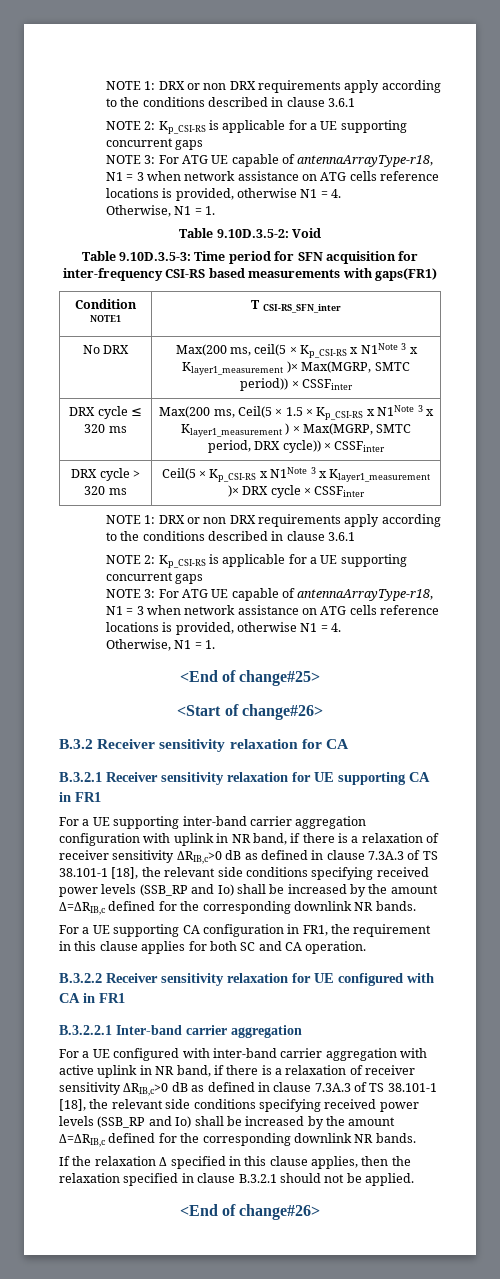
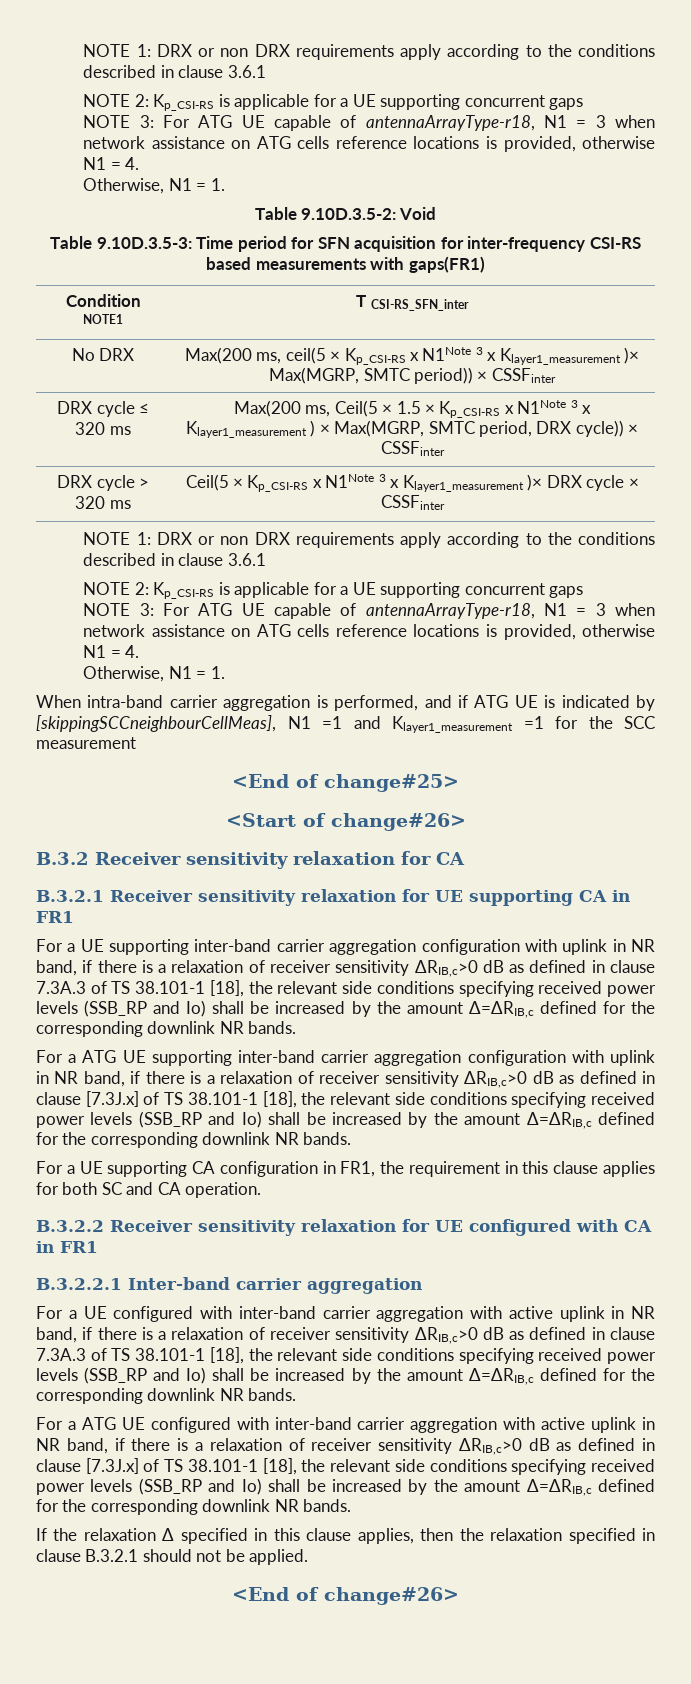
+ When intra-band carrier aggregation is performed, and if ATG UE is indicated by [skippingSCCneighbourCellMeas], N1 =1 and Klayer1_measurement =1 for the SCC measurement
+ For a ATG UE supporting inter-band carrier aggregation configuration with uplink in NR band, if there is a relaxation of receiver sensitivity ΔRIB,c>0 dB as defined in clause [7.3J.x] of TS 38.101-1 [18], the relevant side conditions specifying received power levels (SSB_RP and Io) shall be increased by the amount Δ=ΔRIB,c defined for the corresponding downlink NR bands.
+ For a ATG UE configured with inter-band carrier aggregation with active uplink in NR band, if there is a relaxation of receiver sensitivity ΔRIB,c>0 dB as defined in clause [7.3J.x] of TS 38.101-1 [18], the relevant side conditions specifying received power levels (SSB_RP and Io) shall be increased by the amount Δ=ΔRIB,c defined for the corresponding downlink NR bands.

